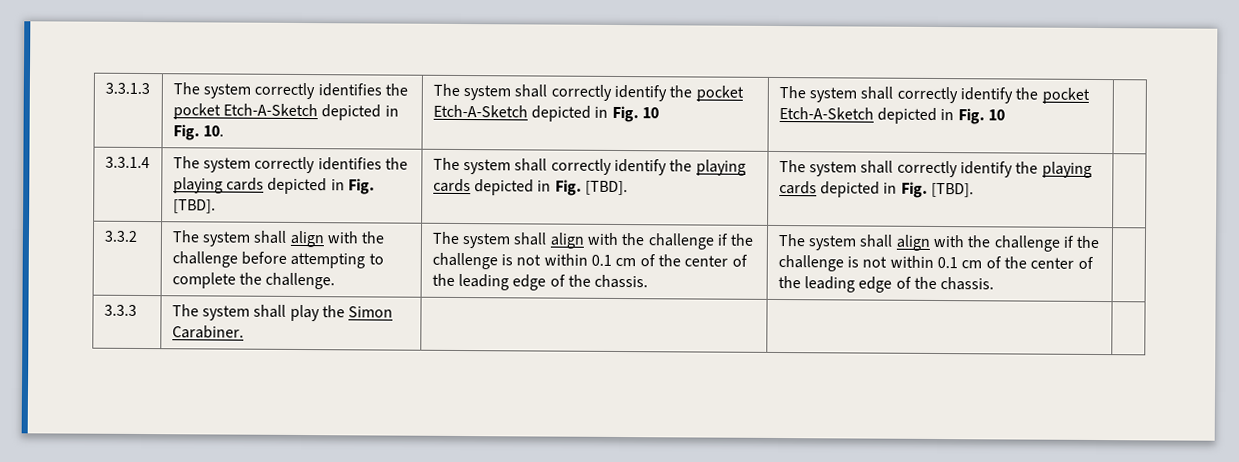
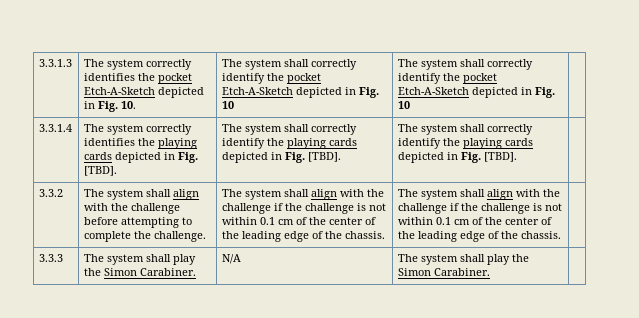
- 3.3.3 | The system shall play the Simon Carabiner. | | |
+ 3.3.3 | The system shall play the Simon Carabiner. | N/A | The system shall play the Simon Carabiner. |

